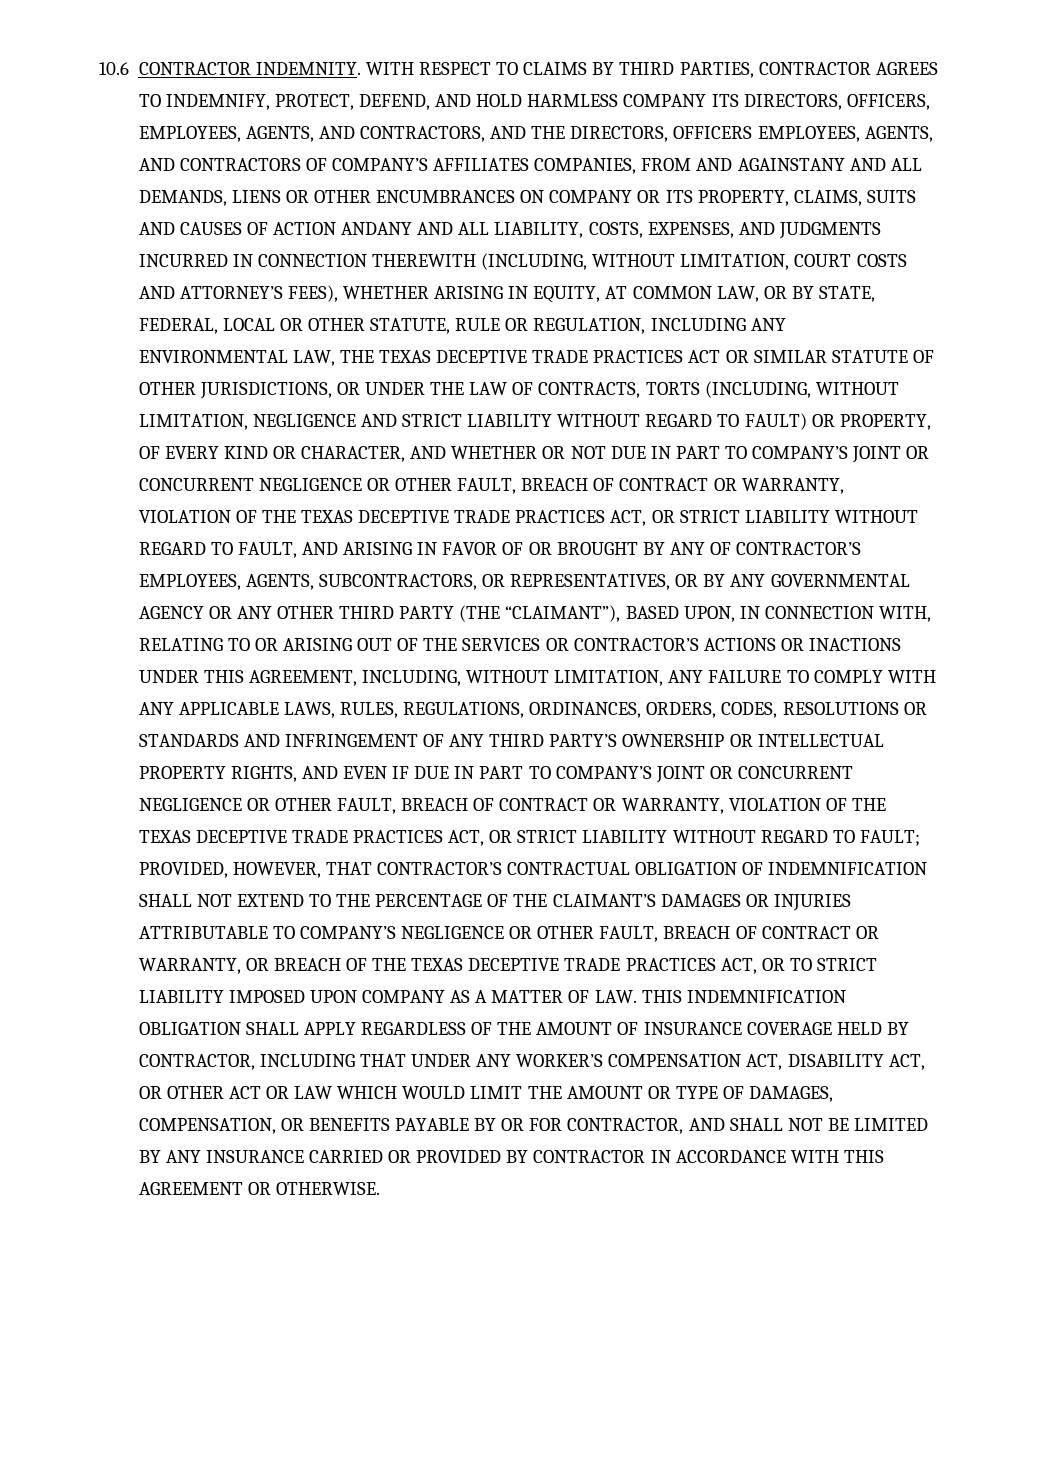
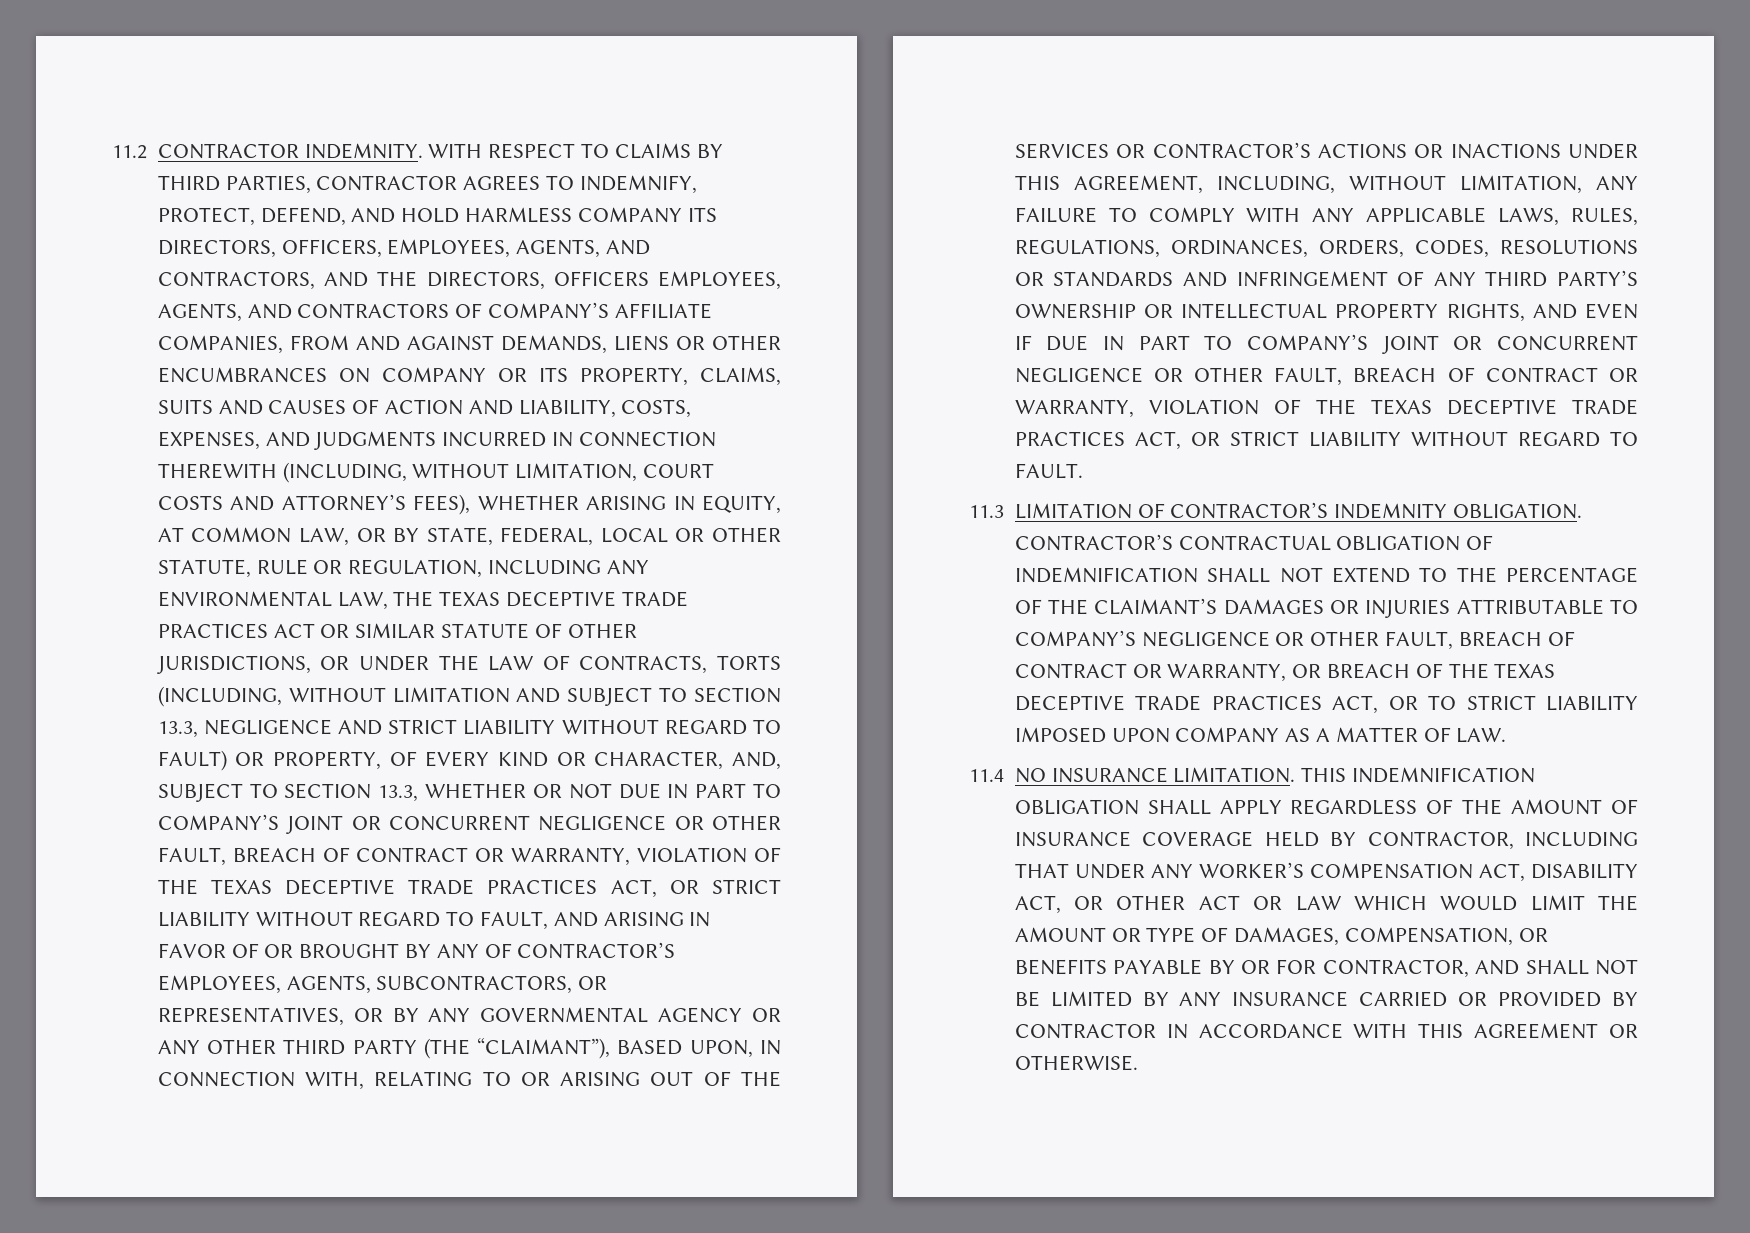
- 10.6 CONTRACTOR INDEMNITY.
+ 11.2 CONTRACTOR INDEMNITY.
- WITH RESPECT TO CLAIMS BY THIRD PARTIES, CONTRACTOR AGREES TO INDEMNIFY, PROTECT, DEFEND, AND HOLD HARMLESS COMPANY ITS DIRECTORS, OFFICERS, EMPLOYEES, AGENTS, AND CONTRACTORS, AND THE DIRECTORS, OFFICERS EMPLOYEES, AGENTS, AND CONTRACTORS OF COMPANY’S AFFILIATES COMPANIES, FROM AND AGAINSTANY AND ALL DEMANDS, LIENS OR OTHER ENCUMBRANCES ON COMPANY OR ITS PROPERTY, CLAIMS, SUITS AND CAUSES OF ACTION ANDANY AND ALL LIABILITY, COSTS, EXPENSES, AND JUDGMENTS INCURRED IN CONNECTION THEREWITH (INCLUDING, WITHOUT LIMITATION, COURT COSTS AND ATTORNEY’S FEES), WHETHER ARISING IN EQUITY, AT COMMON LAW, OR BY STATE, FEDERAL, LOCAL OR OTHER STATUTE, RULE OR REGULATION, INCLUDING ANY ENVIRONMENTAL LAW, THE TEXAS DECEPTIVE TRADE PRACTICES ACT OR SIMILAR STATUTE OF OTHER JURISDICTIONS, OR UNDER THE LAW OF CONTRACTS, TORTS (INCLUDING, WITHOUT LIMITATION, NEGLIGENCE AND STRICT LIABILITY WITHOUT REGARD TO FAULT) OR PROPERTY, OF EVERY KIND OR CHARACTER, AND WHETHER OR NOT DUE IN PART TO COMPANY’S JOINT OR CONCURRENT NEGLIGENCE OR OTHER FAULT, BREACH OF CONTRACT OR WARRANTY, VIOLATION OF THE TEXAS DECEPTIVE TRADE PRACTICES ACT, OR STRICT LIABILITY WITHOUT REGARD TO FAULT, AND ARISING IN FAVOR OF OR BROUGHT BY ANY OF CONTRACTOR’S EMPLOYEES, AGENTS, SUBCONTRACTORS, OR REPRESENTATIVES, OR BY ANY GOVERNMENTAL AGENCY OR ANY OTHER THIRD PARTY (THE “CLAIMANT”), BASED UPON, IN CONNECTION WITH, RELATING TO OR ARISING OUT OF THE SERVICES OR CONTRACTOR’S ACTIONS OR INACTIONS UNDER THIS AGREEMENT, INCLUDING, WITHOUT LIMITATION, ANY FAILURE TO COMPLY WITH ANY APPLICABLE LAWS, RULES, REGULATIONS, ORDINANCES, ORDERS, CODES, RESOLUTIONS OR STANDARDS AND INFRINGEMENT OF ANY THIRD PARTY’S OWNERSHIP OR INTELLECTUAL PROPERTY RIGHTS, AND EVEN IF DUE IN PART TO COMPANY’S JOINT OR CONCURRENT NEGLIGENCE OR OTHER FAULT, BREACH OF CONTRACT OR WARRANTY, VIOLATION OF THE TEXAS DECEPTIVE TRADE PRACTICES ACT, OR STRICT LIABILITY WITHOUT REGARD TO FAULT; PROVIDED, HOWEVER, THAT CONTRACTOR’S CONTRACTUAL OBLIGATION OF INDEMNIFICATION SHALL NOT EXTEND TO THE PERCENTAGE OF THE CLAIMANT’S DAMAGES OR INJURIES ATTRIBUTABLE TO COMPANY’S NEGLIGENCE OR OTHER FAULT, BREACH OF CONTRACT OR WARRANTY, OR BREACH OF THE TEXAS DECEPTIVE TRADE PRACTICES ACT, OR TO STRICT LIABILITY IMPOSED UPON COMPANY AS A MATTER OF LAW. THIS INDEMNIFICATION OBLIGATION SHALL APPLY REGARDLESS OF THE AMOUNT OF INSURANCE COVERAGE HELD BY CONTRACTOR, INCLUDING THAT UNDER ANY WORKER’S COMPENSATION ACT, DISABILITY ACT, OR OTHER ACT OR LAW WHICH WOULD LIMIT THE AMOUNT OR TYPE OF DAMAGES, COMPENSATION, OR BENEFITS PAYABLE BY OR FOR CONTRACTOR, AND SHALL NOT BE LIMITED BY ANY INSURANCE CARRIED OR PROVIDED BY CONTRACTOR IN ACCORDANCE WITH THIS AGREEMENT OR OTHERWISE.
+ WITH RESPECT TO CLAIMS BY THIRD PARTIES, CONTRACTOR AGREES TO INDEMNIFY, PROTECT, DEFEND, AND HOLD HARMLESS COMPANY ITS DIRECTORS, OFFICERS, EMPLOYEES, AGENTS, AND CONTRACTORS, AND THE DIRECTORS, OFFICERS EMPLOYEES, AGENTS, AND CONTRACTORS OF COMPANY’S AFFILIATE COMPANIES, FROM AND AGAINST DEMANDS, LIENS OR OTHER ENCUMBRANCES ON COMPANY OR ITS PROPERTY, CLAIMS, SUITS AND CAUSES OF ACTION AND LIABILITY, COSTS, EXPENSES, AND JUDGMENTS INCURRED IN CONNECTION THEREWITH (INCLUDING, WITHOUT LIMITATION, COURT COSTS AND ATTORNEY’S FEES), WHETHER ARISING IN EQUITY, AT COMMON LAW, OR BY STATE, FEDERAL, LOCAL OR OTHER STATUTE, RULE OR REGULATION, INCLUDING ANY ENVIRONMENTAL LAW, THE TEXAS DECEPTIVE TRADE PRACTICES ACT OR SIMILAR STATUTE OF OTHER JURISDICTIONS, OR UNDER THE LAW OF CONTRACTS, TORTS (INCLUDING, WITHOUT LIMITATION AND SUBJECT TO SECTION 13.3, NEGLIGENCE AND STRICT LIABILITY WITHOUT REGARD TO FAULT) OR PROPERTY, OF EVERY KIND OR CHARACTER, AND, SUBJECT TO SECTION 13.3, WHETHER OR NOT DUE IN PART TO COMPANY’S JOINT OR CONCURRENT NEGLIGENCE OR OTHER FAULT, BREACH OF CONTRACT OR WARRANTY, VIOLATION OF THE TEXAS DECEPTIVE TRADE PRACTICES ACT, OR STRICT LIABILITY WITHOUT REGARD TO FAULT, AND ARISING IN FAVOR OF OR BROUGHT BY ANY OF CONTRACTOR’S EMPLOYEES, AGENTS, SUBCONTRACTORS, OR REPRESENTATIVES, OR BY ANY GOVERNMENTAL AGENCY OR ANY OTHER THIRD PARTY (THE “CLAIMANT”), BASED UPON, IN CONNECTION WITH, RELATING TO OR ARISING OUT OF THE SERVICES OR CONTRACTOR’S ACTIONS OR INACTIONS UNDER THIS AGREEMENT, INCLUDING, WITHOUT LIMITATION, ANY FAILURE TO COMPLY WITH ANY APPLICABLE LAWS, RULES, REGULATIONS, ORDINANCES, ORDERS, CODES, RESOLUTIONS OR STANDARDS AND INFRINGEMENT OF ANY THIRD PARTY’S OWNERSHIP OR INTELLECTUAL PROPERTY RIGHTS, AND EVEN IF DUE IN PART TO COMPANY’S JOINT OR CONCURRENT NEGLIGENCE OR OTHER FAULT, BREACH OF CONTRACT OR WARRANTY, VIOLATION OF THE TEXAS DECEPTIVE TRADE PRACTICES ACT, OR STRICT LIABILITY WITHOUT REGARD TO FAULT.
+ 11.3 LIMITATION OF CONTRACTOR’S INDEMNITY OBLIGATION. CONTRACTOR’S CONTRACTUAL OBLIGATION OF INDEMNIFICATION SHALL NOT EXTEND TO THE PERCENTAGE OF THE CLAIMANT’S DAMAGES OR INJURIES ATTRIBUTABLE TO COMPANY’S NEGLIGENCE OR OTHER FAULT, BREACH OF CONTRACT OR WARRANTY, OR BREACH OF THE TEXAS DECEPTIVE TRADE PRACTICES ACT, OR TO STRICT LIABILITY IMPOSED UPON COMPANY AS A MATTER OF LAW.
+ 11.4 NO INSURANCE LIMITATION. THIS INDEMNIFICATION OBLIGATION SHALL APPLY REGARDLESS OF THE AMOUNT OF INSURANCE COVERAGE HELD BY CONTRACTOR, INCLUDING THAT UNDER ANY WORKER’S COMPENSATION ACT, DISABILITY ACT, OR OTHER ACT OR LAW WHICH WOULD LIMIT THE AMOUNT OR TYPE OF DAMAGES, COMPENSATION, OR BENEFITS PAYABLE BY OR FOR CONTRACTOR, AND SHALL NOT BE LIMITED BY ANY INSURANCE CARRIED OR PROVIDED BY CONTRACTOR IN ACCORDANCE WITH THIS AGREEMENT OR OTHERWISE.

